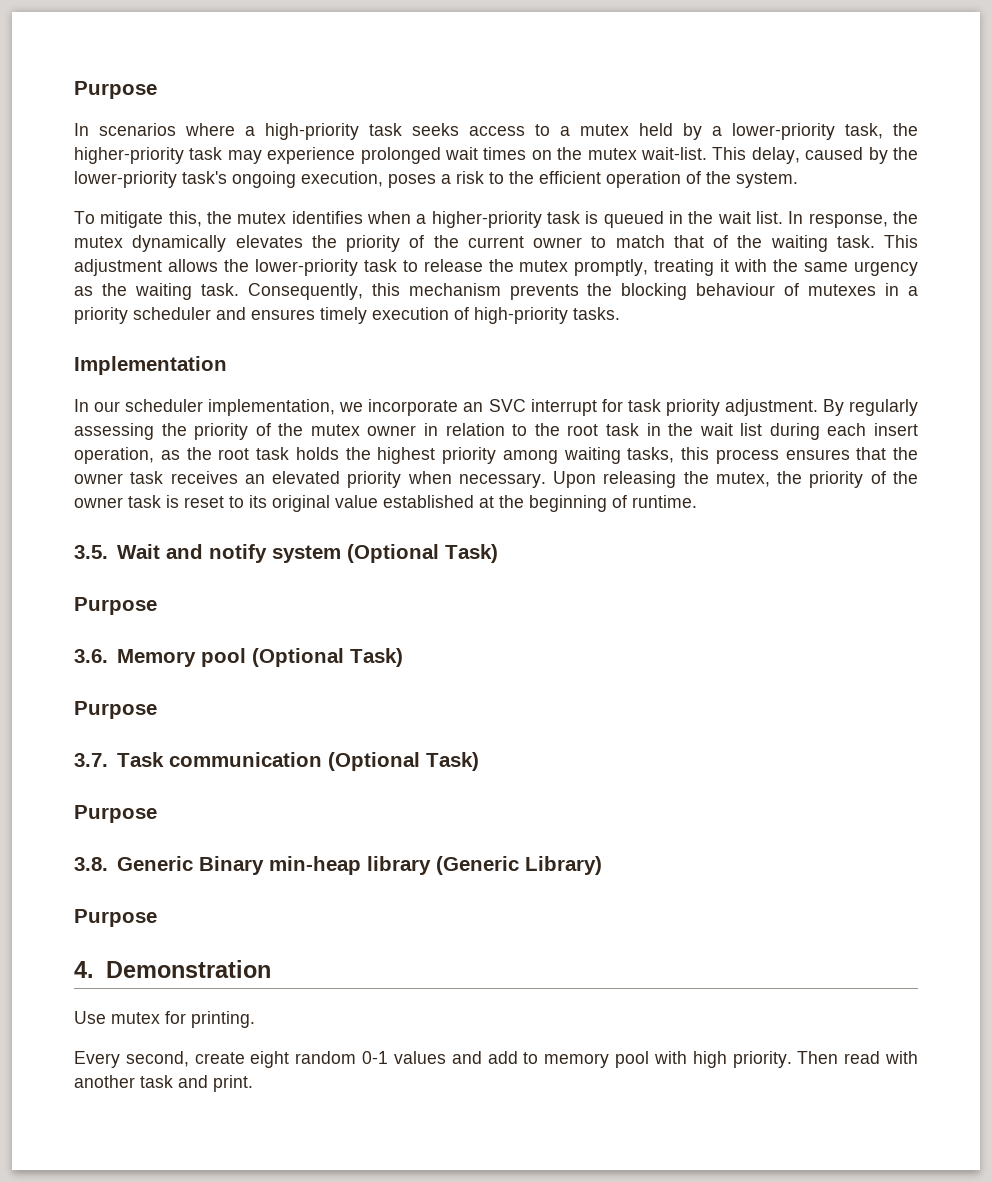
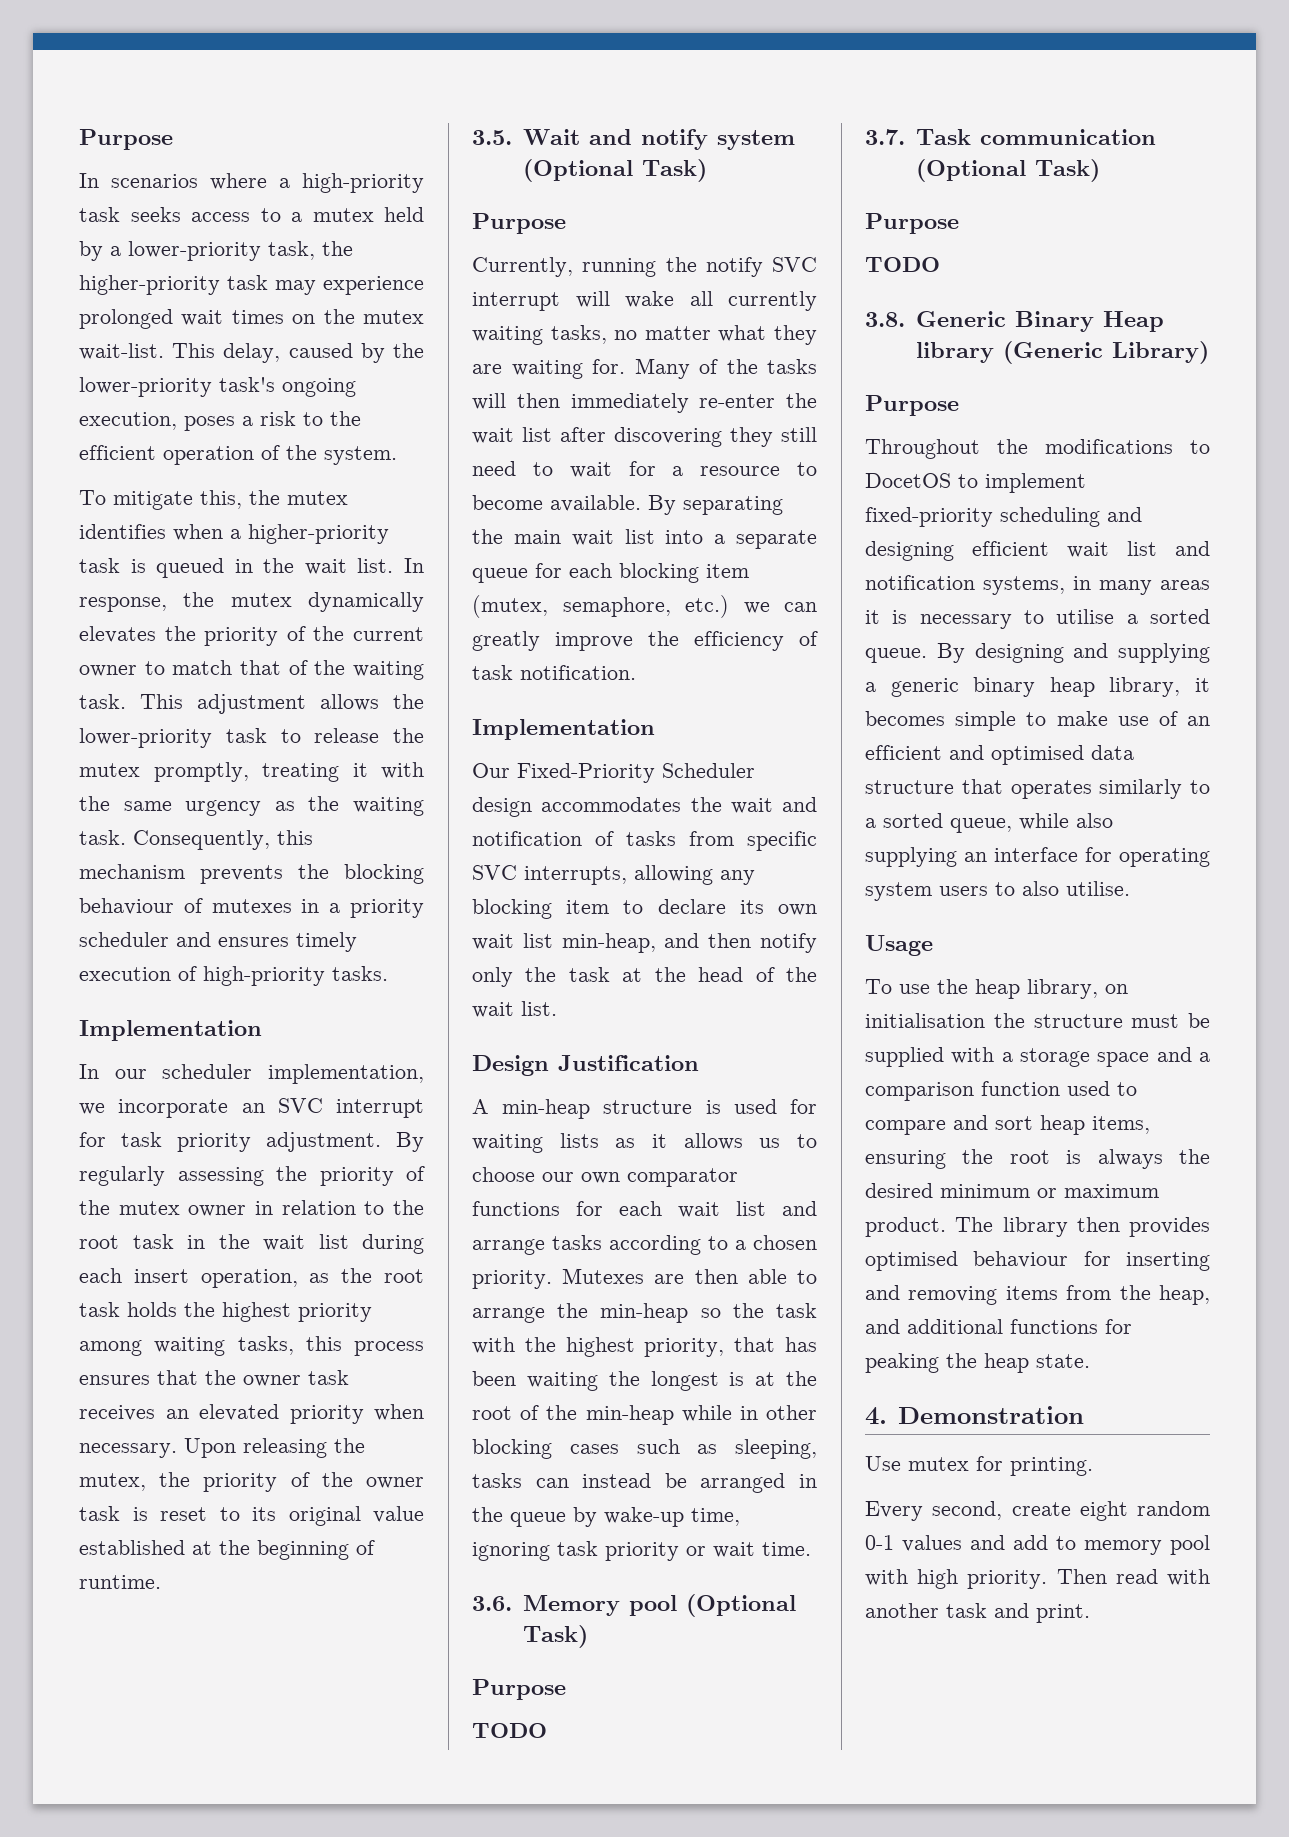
+ Currently, running the notify SVC interrupt will wake all currently waiting tasks, no matter what they are waiting for. Many of the tasks will then immediately re-enter the wait list after discovering they still need to wait for a resource to become available. By separating the main wait list into a separate queue for each blocking item (mutex, semaphore, etc.) we can greatly improve the efficiency of task notification.
+ Implementation
+ Our Fixed-Priority Scheduler design accommodates the wait and notification of tasks from specific SVC interrupts, allowing any blocking item to declare its own wait list min-heap, and then notify only the task at the head of the wait list.
+ Design Justification
+ A min-heap structure is used for waiting lists as it allows us to choose our own comparator functions for each wait list and arrange tasks according to a chosen priority. Mutexes are then able to arrange the min-heap so the task with the highest priority, that has been waiting the longest is at the root of the min-heap while in other blocking cases such as sleeping, tasks can instead be arranged in the queue by wake-up time, ignoring task priority or wait time.
  3.6. Memory pool (Optional Task)
  Purpose
+ TODO
  3.7. Task communication (Optional Task)
  Purpose
+ TODO
- 3.8. Generic Binary min-heap library (Generic Library)
+ 3.8. Generic Binary Heap library (Generic Library)
+ Throughout the modifications to DocetOS to implement fixed-priority scheduling and designing efficient wait list and notification systems, in many areas it is necessary to utilise a sorted queue. By designing and supplying a generic binary heap library, it becomes simple to make use of an efficient and optimised data structure that operates similarly to a sorted queue, while also supplying an interface for operating system users to also utilise.
+ Usage
+ To use the heap library, on initialisation the structure must be supplied with a storage space and a comparison function used to compare and sort heap items, ensuring the root is always the desired minimum or maximum product. The library then provides optimised behaviour for inserting and removing items from the heap, and additional functions for peaking the heap state.

